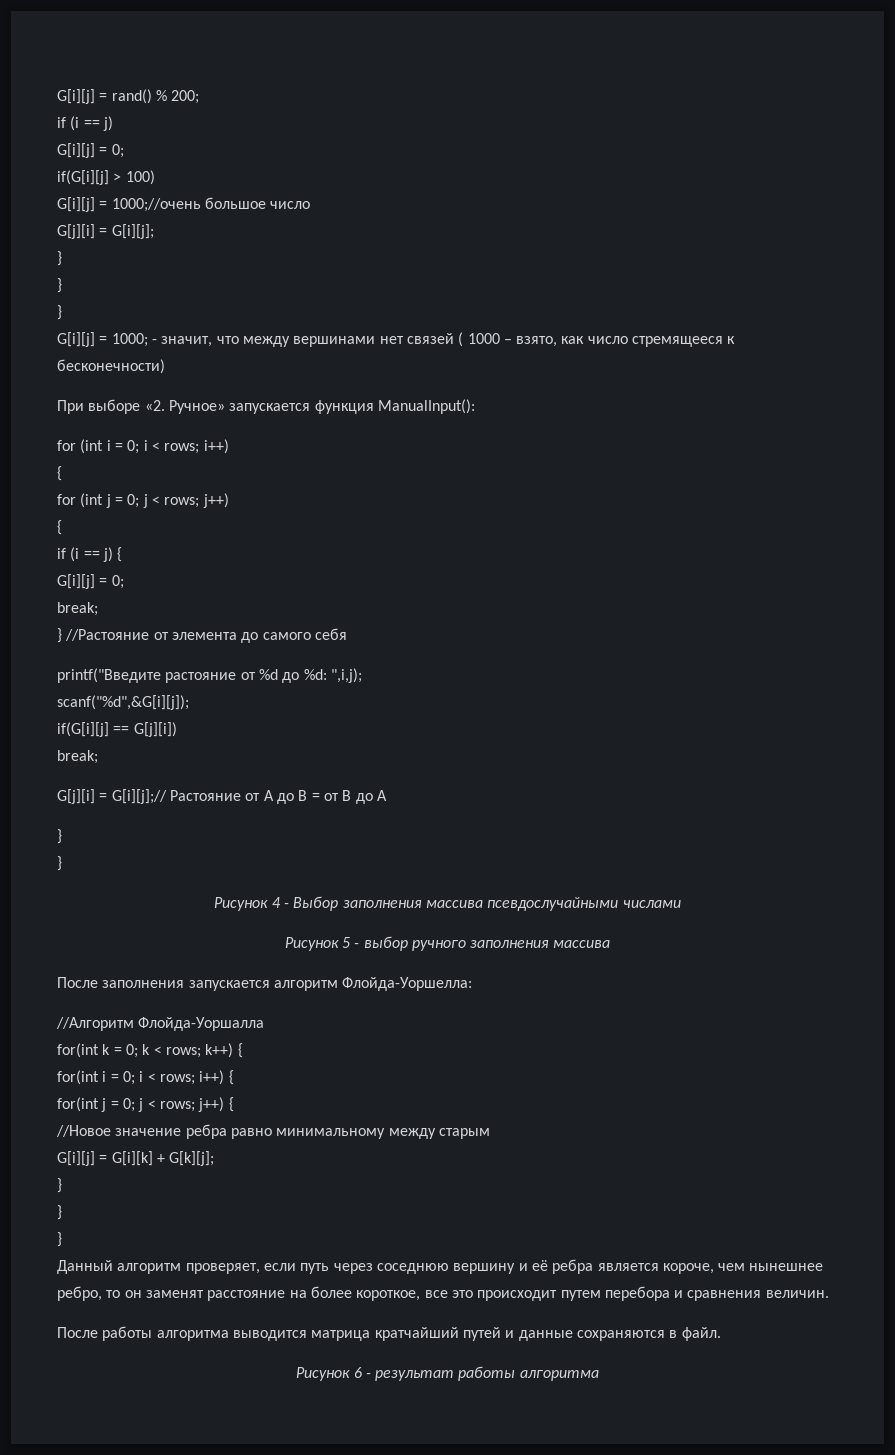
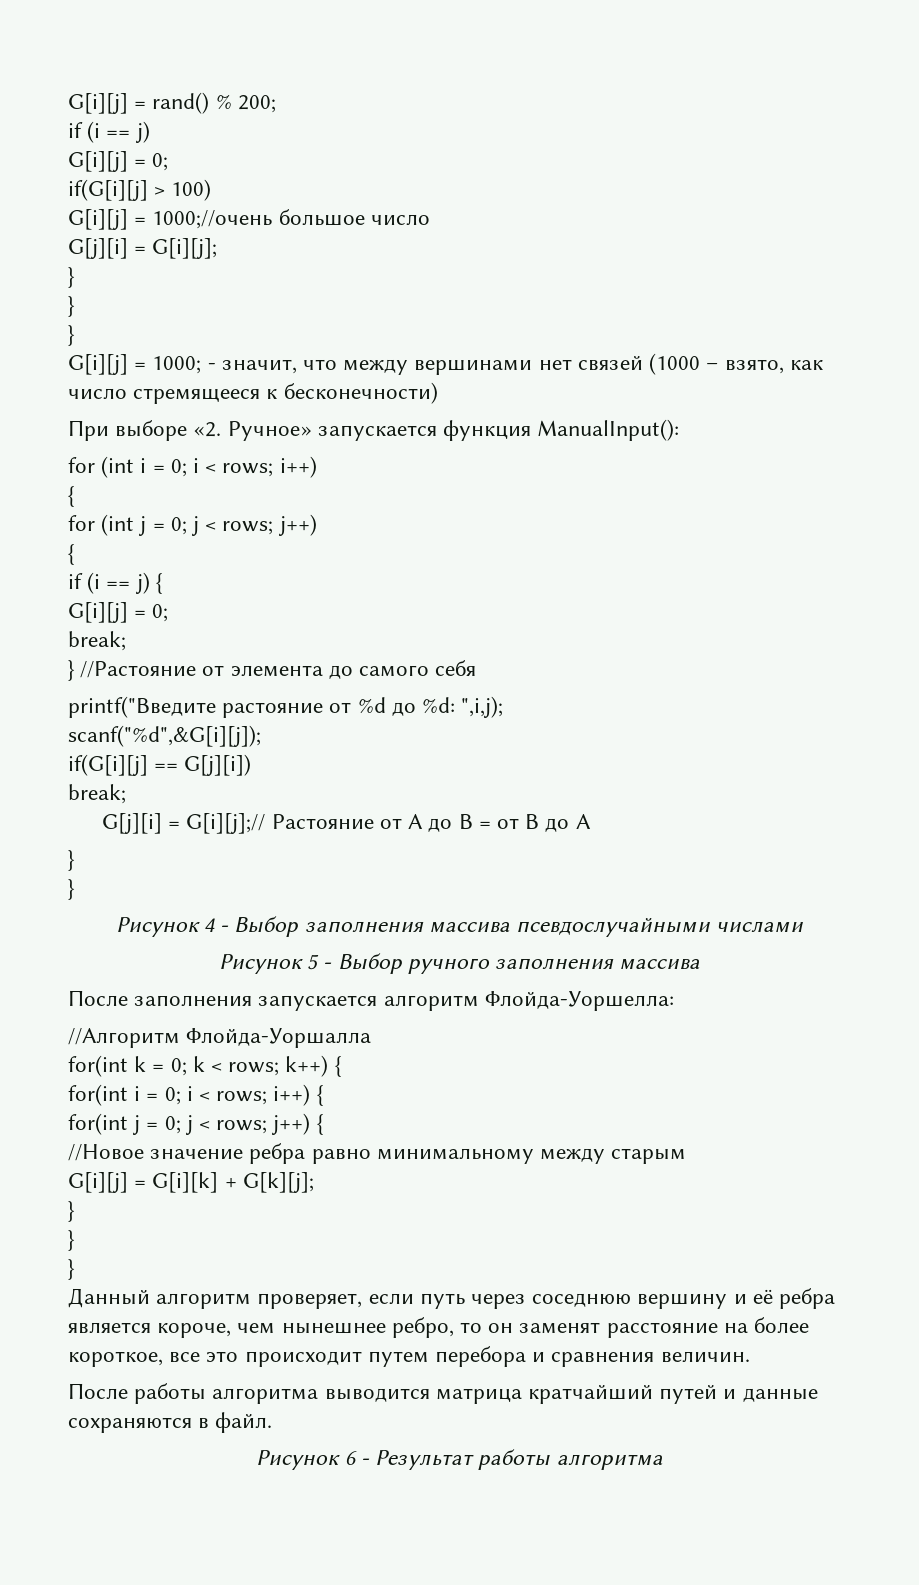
- G[i][j] = 1000; - значит, что между вершинами нет связей ( 1000 – взято, как число стремящееся к бесконечности)
+ G[i][j] = 1000; - значит, что между вершинами нет связей (1000 – взято, как число стремящееся к бесконечности)
- Рисунок 5 - выбор ручного заполнения массива
+ Рисунок 5 - Выбор ручного заполнения массива
- Рисунок 6 - результат работы алгоритма
+ Рисунок 6 - Результат работы алгоритма

